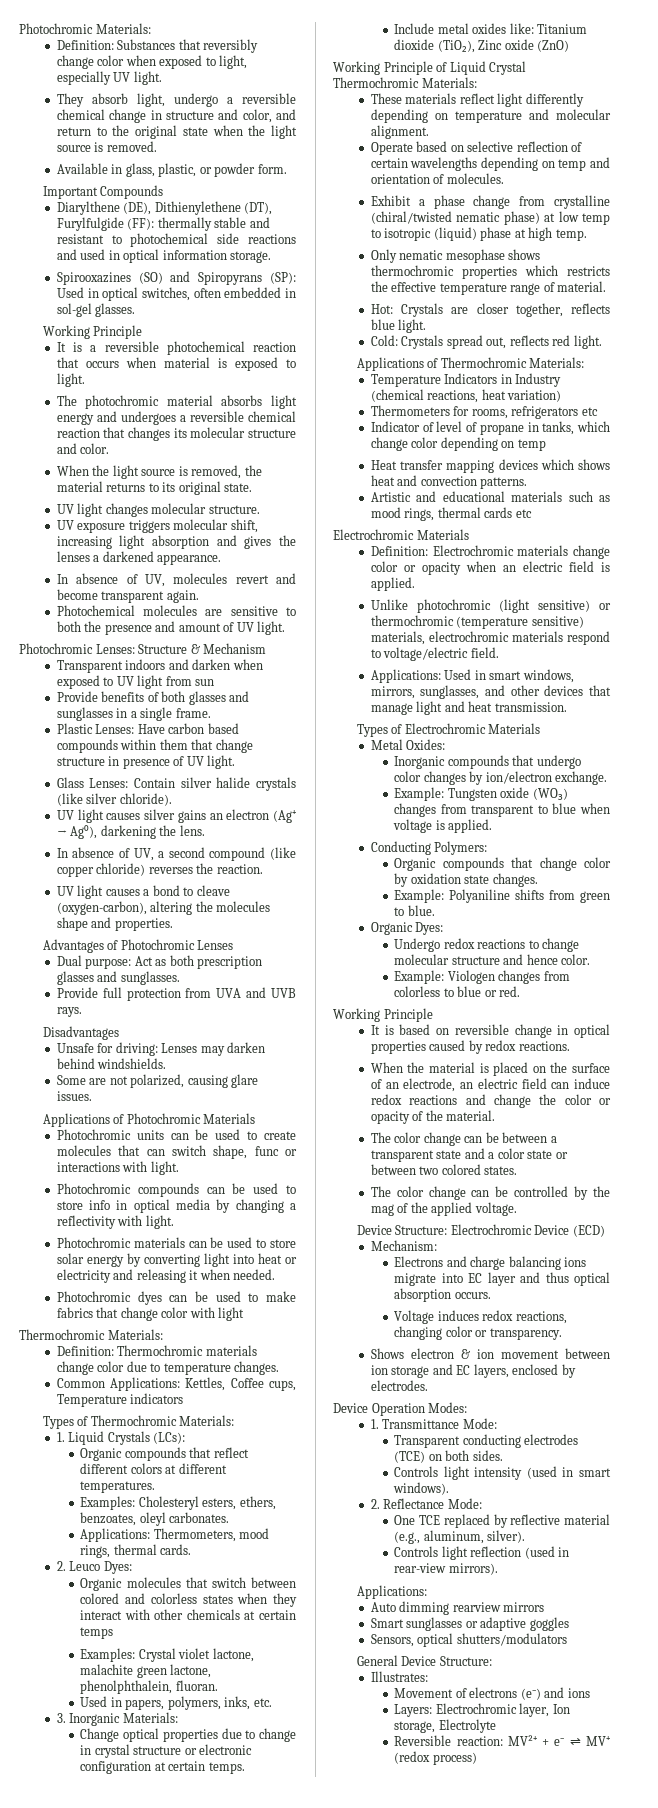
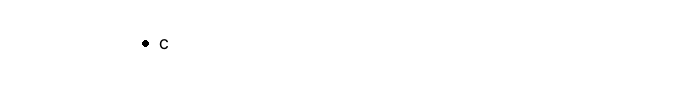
- Photochromic Materials:
- Definition: Substances that reversibly change color when exposed to light, especially UV light.
- They absorb light, undergo a reversible chemical change in structure and color, and return to the original state when the light source is removed.
- Available in glass, plastic, or powder form.
- Important Compounds
- Diarylthene (DE), Dithienylethene (DT), Furylfulgide (FF): thermally stable and resistant to photochemical side reactions and used in optical information storage.
- Spirooxazines (SO) and Spiropyrans (SP): Used in optical switches, often embedded in sol-gel glasses.
- Working Principle
- It is a reversible photochemical reaction that occurs when material is exposed to light.
- The photochromic material absorbs light energy and undergoes a reversible chemical reaction that changes its molecular structure and color.
- When the light source is removed, the material returns to its original state.
- UV light changes molecular structure.
- UV exposure triggers molecular shift, increasing light absorption and gives the lenses a darkened appearance.
- In absence of UV, molecules revert and become transparent again.
- Photochemical molecules are sensitive to both the presence and amount of UV light.
- Photochromic Lenses: Structure & Mechanism
- Transparent indoors and darken when exposed to UV light from sun
- Provide benefits of both glasses and sunglasses in a single frame.
- Plastic Lenses: Have carbon based compounds within them that change structure in presence of UV light.
- Glass Lenses: Contain silver halide crystals (like silver chloride).
- UV light causes silver gains an electron (Ag⁺ → Ag⁰), darkening the lens.
- In absence of UV, a second compound (like copper chloride) reverses the reaction.
- UV light causes a bond to cleave (oxygen-carbon), altering the molecules shape and properties.
- Advantages of Photochromic Lenses
- Dual purpose: Act as both prescription glasses and sunglasses.
- Provide full protection from UVA and UVB rays.
- Disadvantages
- Unsafe for driving: Lenses may darken behind windshields.
- Some are not polarized, causing glare issues.
- Applications of Photochromic Materials
- Photochromic units can be used to create molecules that can switch shape, func or interactions with light.
- Photochromic compounds can be used to store info in optical media by changing a reflectivity with light.
- Photochromic materials can be used to store solar energy by converting light into heat or electricity and releasing it when needed.
- Photochromic dyes can be used to make fabrics that change color with light
- Thermochromic Materials:
- Definition: Thermochromic materials change color due to temperature changes.
- Common Applications: Kettles, Coffee cups, Temperature indicators
- Types of Thermochromic Materials:
- 1. Liquid Crystals (LCs):
- Organic compounds that reflect different colors at different temperatures.
- Examples: Cholesteryl esters, ethers, benzoates, oleyl carbonates.
- Applications: Thermometers, mood rings, thermal cards.
- 2. Leuco Dyes:
- Organic molecules that switch between colored and colorless states when they interact with other chemicals at certain temps
- Examples: Crystal violet lactone, malachite green lactone, phenolphthalein, fluoran.
- Used in papers, polymers, inks, etc.
- 3. Inorganic Materials:
- Change optical properties due to change in crystal structure or electronic configuration at certain temps.
- Include metal oxides like: Titanium dioxide (TiO₂), Zinc oxide (ZnO)
- Working Principle of Liquid Crystal Thermochromic Materials:
- These materials reflect light differently depending on temperature and molecular alignment.
- Operate based on selective reflection of certain wavelengths depending on temp and orientation of molecules.
- Exhibit a phase change from crystalline (chiral/twisted nematic phase) at low temp to isotropic (liquid) phase at high temp.
- Only nematic mesophase shows thermochromic properties which restricts the effective temperature range of material.
- Hot: Crystals are closer together, reflects blue light.
- Cold: Crystals spread out, reflects red light.
- Applications of Thermochromic Materials:
- Temperature Indicators in Industry (chemical reactions, heat variation)
- Thermometers for rooms, refrigerators etc
- Indicator of level of propane in tanks, which change color depending on temp
- Heat transfer mapping devices which shows heat and convection patterns.
- Artistic and educational materials such as mood rings, thermal cards etc
- Electrochromic Materials
- Definition: Electrochromic materials change color or opacity when an electric field is applied.
- Unlike photochromic (light sensitive) or thermochromic (temperature sensitive) materials, electrochromic materials respond to voltage/electric field.
- Applications: Used in smart windows, mirrors, sunglasses, and other devices that manage light and heat transmission.
- Types of Electrochromic Materials
- Metal Oxides:
- Inorganic compounds that undergo color changes by ion/electron exchange.
- Example: Tungsten oxide (WO₃) changes from transparent to blue when voltage is applied.
- Conducting Polymers:
- Organic compounds that change color by oxidation state changes.
- Example: Polyaniline shifts from green to blue.
- Organic Dyes:
- Undergo redox reactions to change molecular structure and hence color.
- Example: Viologen changes from colorless to blue or red.
- Working Principle
- It is based on reversible change in optical properties caused by redox reactions.
- When the material is placed on the surface of an electrode, an electric field can induce redox reactions and change the color or opacity of the material.
- The color change can be between a transparent state and a color state or between two colored states.
- The color change can be controlled by the mag of the applied voltage.
- Device Structure: Electrochromic Device (ECD)
- Mechanism:
- Electrons and charge balancing ions migrate into EC layer and thus optical absorption occurs.
- Voltage induces redox reactions, changing color or transparency.
- Shows electron & ion movement between ion storage and EC layers, enclosed by electrodes.
- Device Operation Modes:
- 1. Transmittance Mode:
- Transparent conducting electrodes (TCE) on both sides.
- Controls light intensity (used in smart windows).
- 2. Reflectance Mode:
- One TCE replaced by reflective material (e.g., aluminum, silver).
- Controls light reflection (used in rear-view mirrors).
- Applications:
- Auto dimming rearview mirrors
- Smart sunglasses or adaptive goggles
- Sensors, optical shutters/modulators
- General Device Structure:
- Illustrates:
- Movement of electrons (e⁻) and ions
- Layers: Electrochromic layer, Ion storage, Electrolyte
- Reversible reaction: MV²⁺ + e⁻ ⇌ MV⁺ (redox process)
+ c

